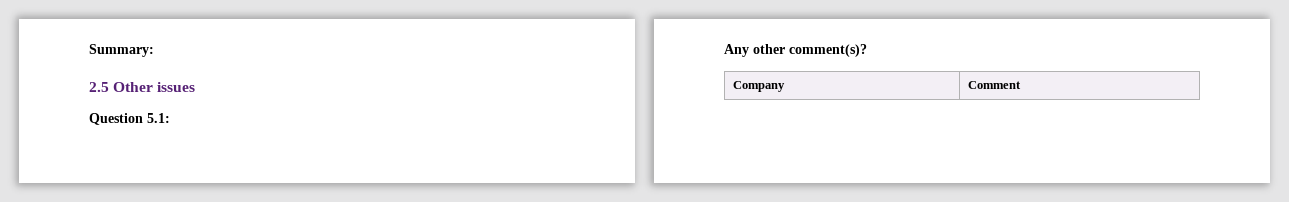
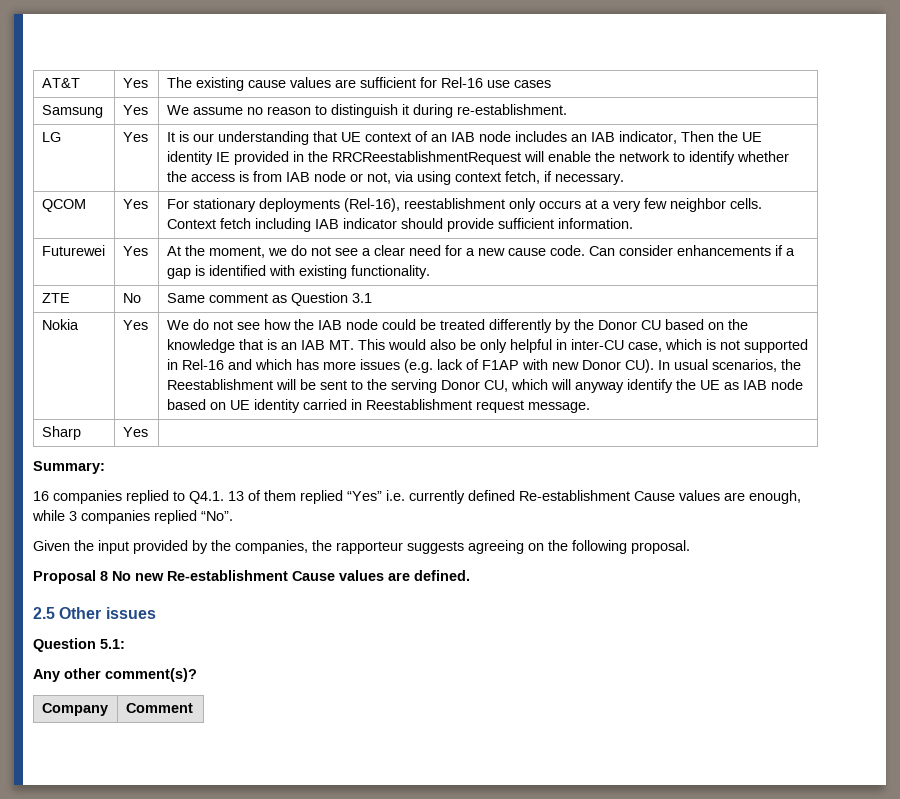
+ AT&T | Yes | The existing cause values are sufficient for Rel-16 use cases
+ Samsung | Yes | We assume no reason to distinguish it during re-establishment.
+ LG | Yes | It is our understanding that UE context of an IAB node includes an IAB indicator, Then the UE identity IE provided in the RRCReestablishmentRequest will enable the network to identify whether the access is from IAB node or not, via using context fetch, if necessary.
+ QCOM | Yes | For stationary deployments (Rel-16), reestablishment only occurs at a very few neighbor cells. Context fetch including IAB indicator should provide sufficient information.
+ Futurewei | Yes | At the moment, we do not see a clear need for a new cause code. Can consider enhancements if a gap is identified with existing functionality.
+ ZTE | No | Same comment as Question 3.1
+ Nokia | Yes | We do not see how the IAB node could be treated differently by the Donor CU based on the knowledge that is an IAB MT. This would also be only helpful in inter-CU case, which is not supported in Rel-16 and which has more issues (e.g. lack of F1AP with new Donor CU). In usual scenarios, the Reestablishment will be sent to the serving Donor CU, which will anyway identify the UE as IAB node based on UE identity carried in Reestablishment request message.
+ Sharp | Yes |
  Summary:
+ 16 companies replied to Q4.1. 13 of them replied “Yes” i.e. currently defined Re-establishment Cause values are enough, while 3 companies replied “No”.
+ Given the input provided by the companies, the rapporteur suggests agreeing on the following proposal.
+ Proposal 8 No new Re-establishment Cause values are defined.

